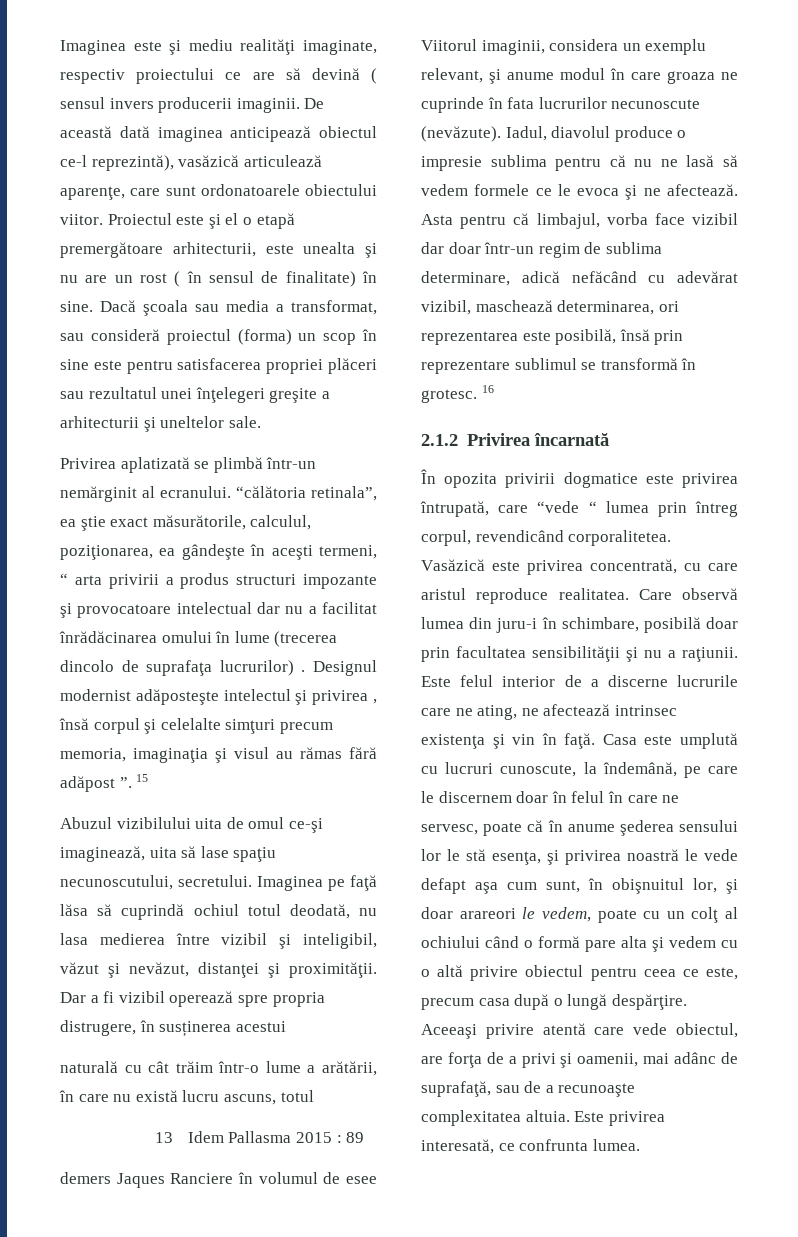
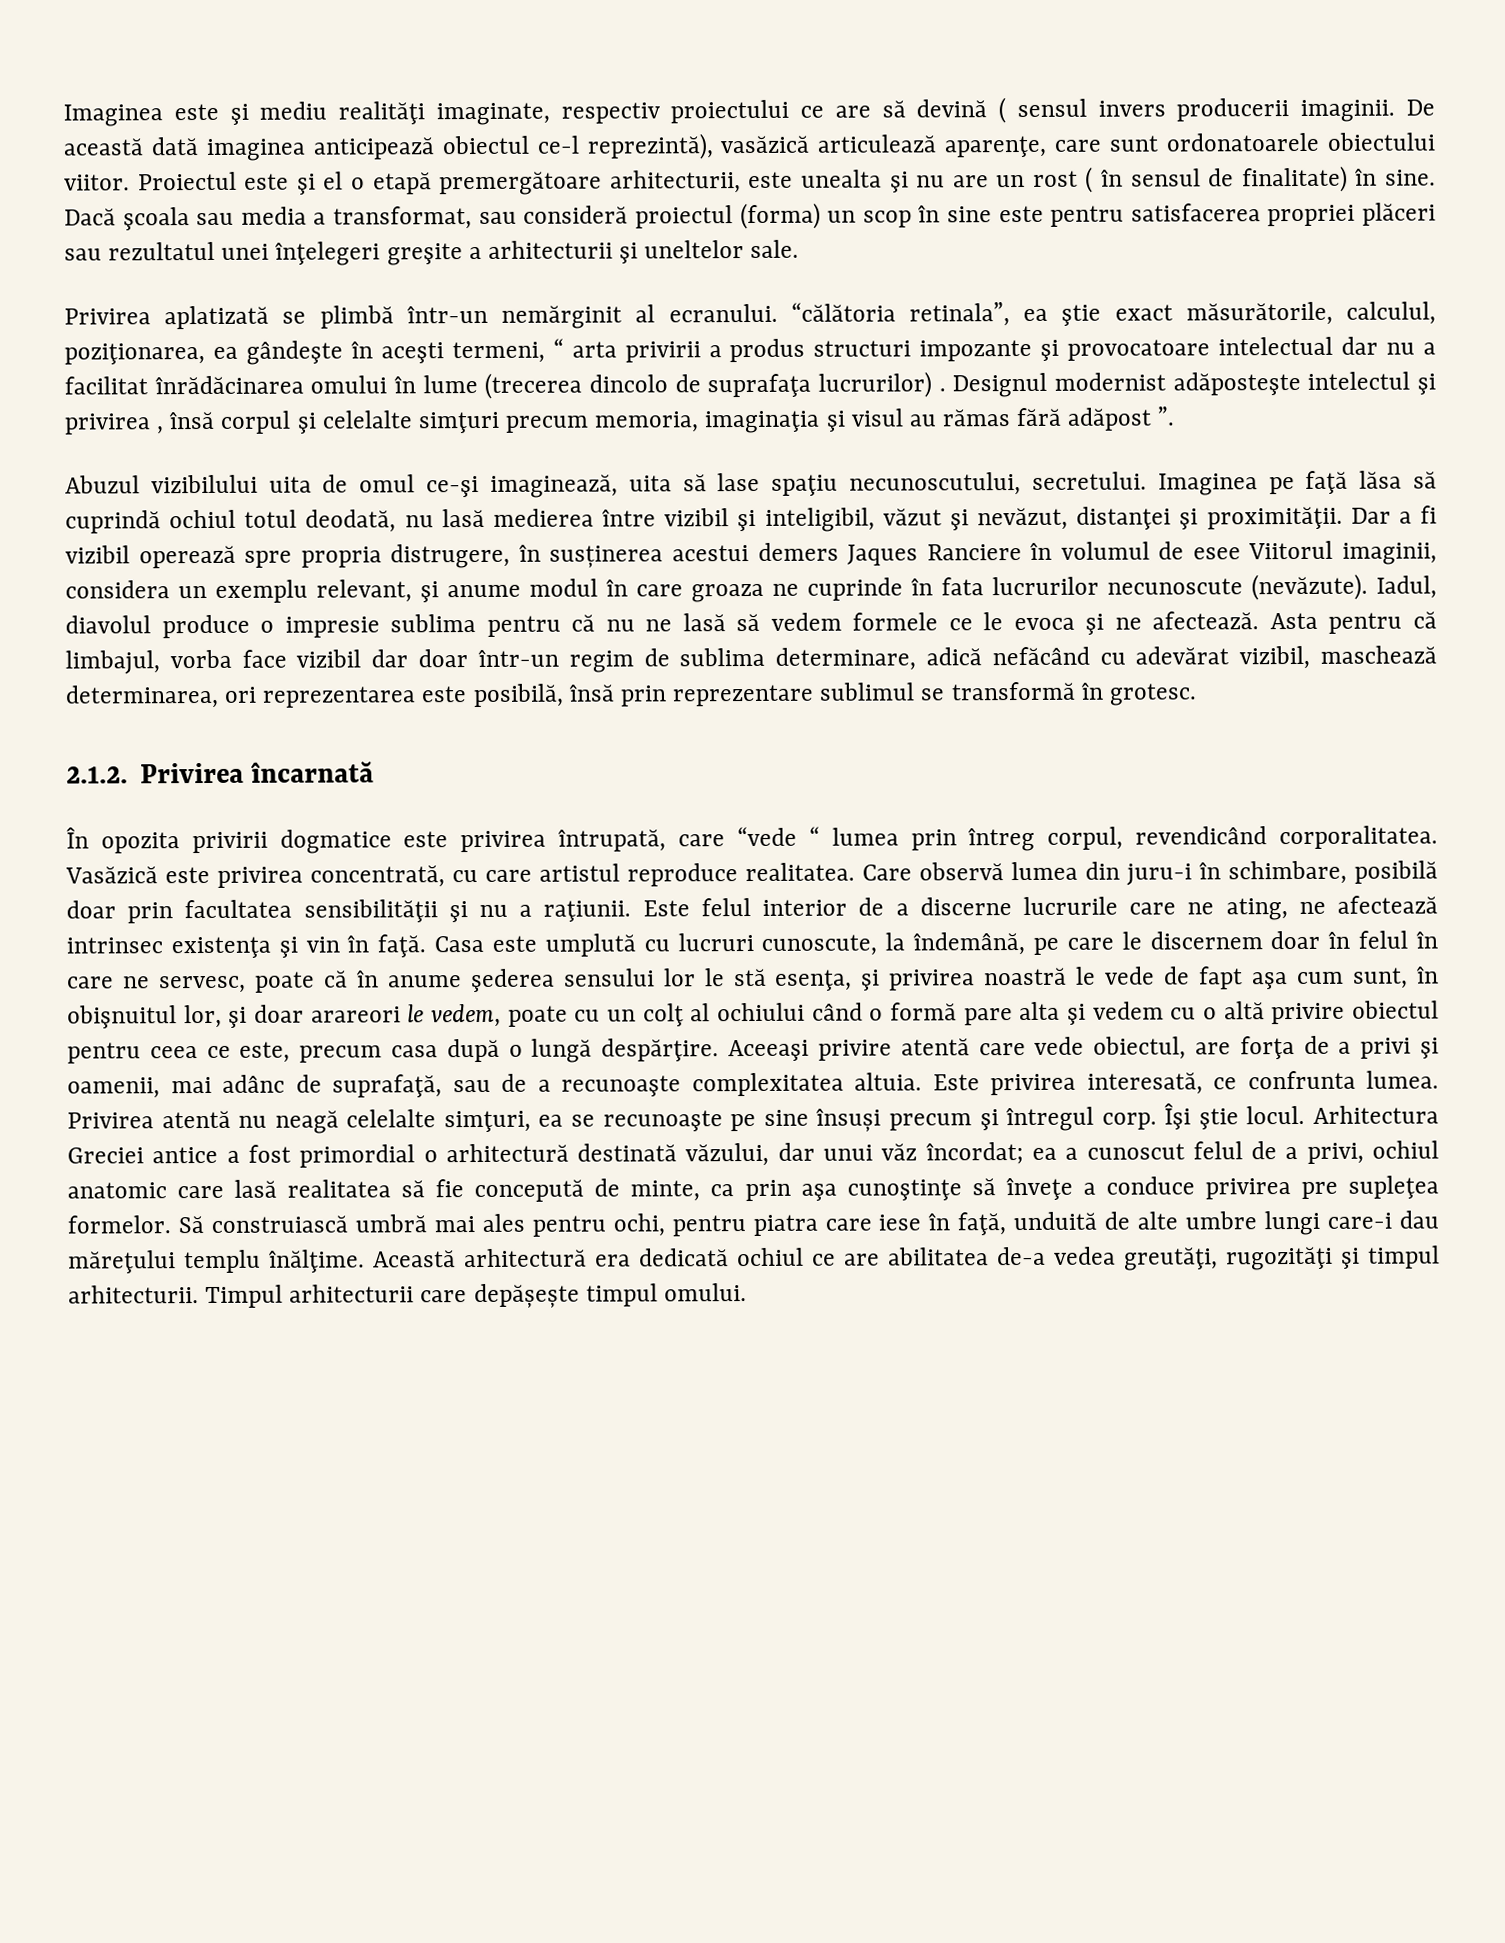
- 15
- Imaginea pe faţă lăsa să cuprindă ochiul totul deodată, nu lasa medierea între vizibil şi inteligibil, văzut şi nevăzut, distanţei şi proximităţii.
+ Imaginea pe faţă lăsa să cuprindă ochiul totul deodată, nu lasă medierea între vizibil şi inteligibil, văzut şi nevăzut, distanţei şi proximităţii.
- Dar a fi vizibil operează spre propria distrugere, în susținerea acestui
- naturală cu cât trăim într-o lume a arătării, în care nu există lucru ascuns, totul
- 13 Idem Pallasma 2015 : 89
- demers Jaques Ranciere în volumul de esee Viitorul imaginii, considera un exemplu relevant, şi anume modul în care groaza ne cuprinde în fata lucrurilor necunoscute (nevăzute).
+ Dar a fi vizibil operează spre propria distrugere, în susținerea acestui demers Jaques Ranciere în volumul de esee Viitorul imaginii, considera un exemplu relevant, şi anume modul în care groaza ne cuprinde în fata lucrurilor necunoscute (nevăzute).
- Asta pentru că limbajul, vorba face vizibil dar doar într-un regim de sublima determinare, adică nefăcând cu adevărat vizibil, maschează determinarea, ori reprezentarea este posibilă, însă prin reprezentare sublimul se transformă în grotesc. 16
- 2.1.2 Privirea încarnată
+ Asta pentru că limbajul, vorba face vizibil dar doar într-un regim de sublima determinare, adică nefăcând cu adevărat vizibil, maschează determinarea, ori reprezentarea este posibilă, însă prin reprezentare sublimul se transformă în grotesc.
+ 2.1.2. Privirea încarnată
- În opozita privirii dogmatice este privirea întrupată, care “vede “ lumea prin întreg corpul, revendicând corporalitetea.
+ În opozita privirii dogmatice este privirea întrupată, care “vede “ lumea prin întreg corpul, revendicând corporalitatea.
- Vasăzică este privirea concentrată, cu care aristul reproduce realitatea.
+ Vasăzică este privirea concentrată, cu care artistul reproduce realitatea.
- Casa este umplută cu lucruri cunoscute, la îndemână, pe care le discernem doar în felul în care ne servesc, poate că în anume şederea sensului lor le stă esenţa, şi privirea noastră le vede defapt aşa cum sunt, în obişnuitul lor, şi doar arareori le vedem, poate cu un colţ al ochiului când o formă pare alta şi vedem cu o altă privire obiectul pentru ceea ce este, precum casa după o lungă despărţire.
+ Casa este umplută cu lucruri cunoscute, la îndemână, pe care le discernem doar în felul în care ne servesc, poate că în anume şederea sensului lor le stă esenţa, şi privirea noastră le vede de fapt aşa cum sunt, în obişnuitul lor, şi doar arareori le vedem, poate cu un colţ al ochiului când o formă pare alta şi vedem cu o altă privire obiectul pentru ceea ce este, precum casa după o lungă despărţire.
+ Privirea atentă nu neagă celelalte simţuri, ea se recunoaşte pe sine însuși precum şi întregul corp. Îşi ştie locul. Arhitectura Greciei antice a fost primordial o arhitectură destinată văzului, dar unui văz încordat; ea a cunoscut felul de a privi, ochiul anatomic care lasă realitatea să fie concepută de minte, ca prin aşa cunoştinţe să înveţe a conduce privirea pre supleţea formelor. Să construiască umbră mai ales pentru ochi, pentru piatra care iese în faţă, unduită de alte umbre lungi care-i dau măreţului templu înălţime. Această arhitectură era dedicată ochiul ce are abilitatea de-a vedea greutăţi, rugozităţi şi timpul arhitecturii. Timpul arhitecturii care depășește timpul omului.

